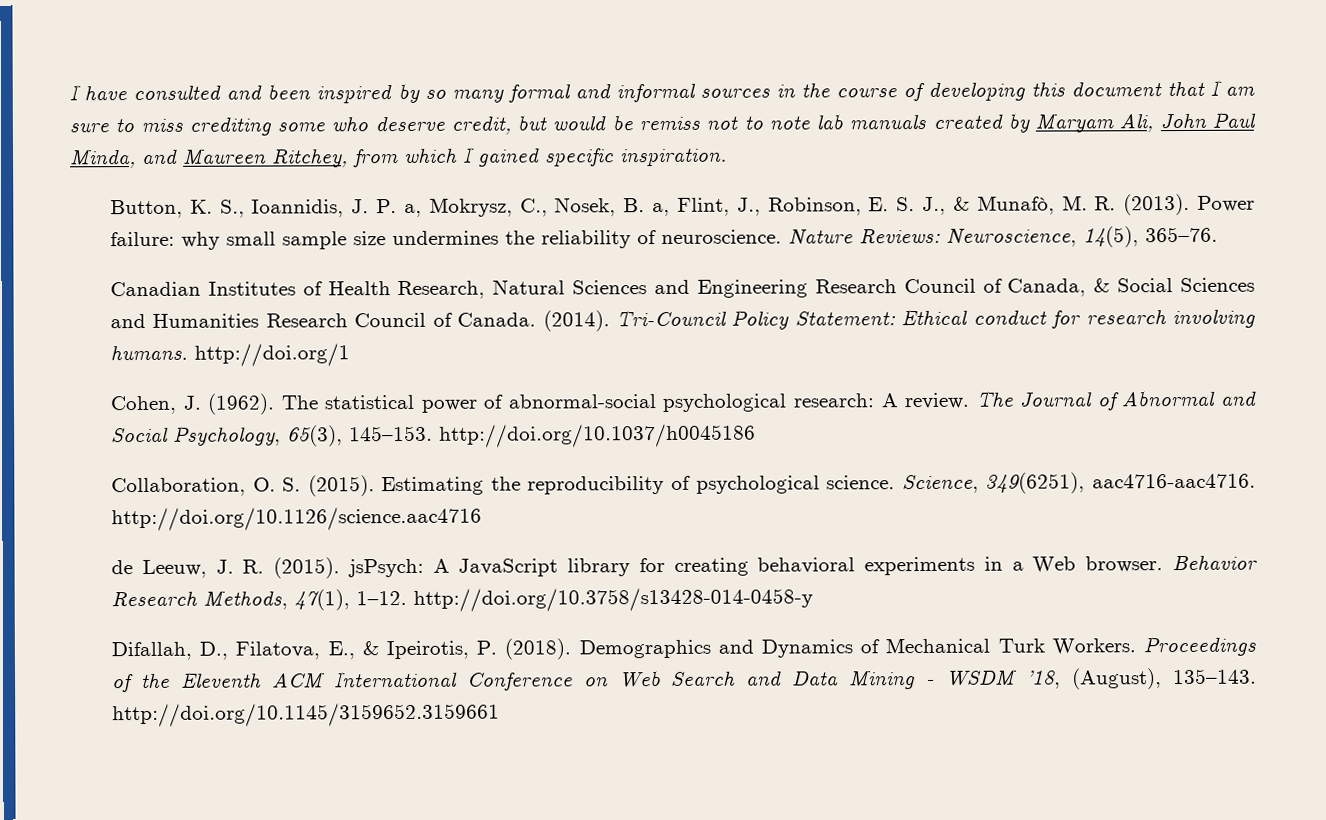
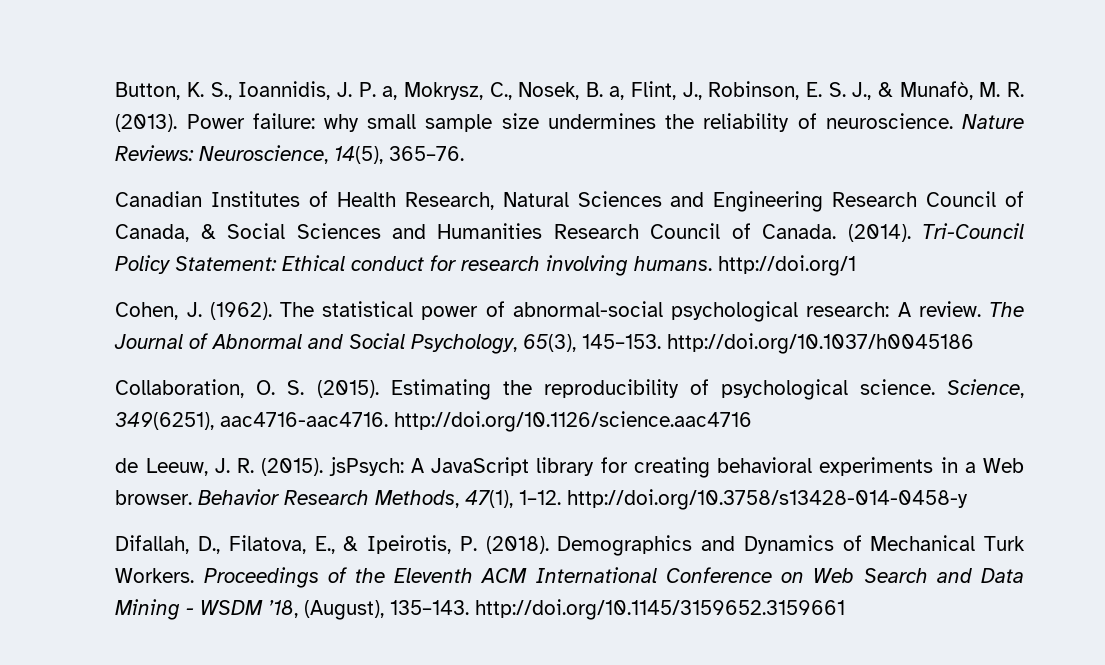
- I have consulted and been inspired by so many formal and informal sources in the course of developing this document that I am sure to miss crediting some who deserve credit, but would be remiss not to note lab manuals created by Maryam Ali, John Paul Minda, and Maureen Ritchey, from which I gained specific inspiration.

